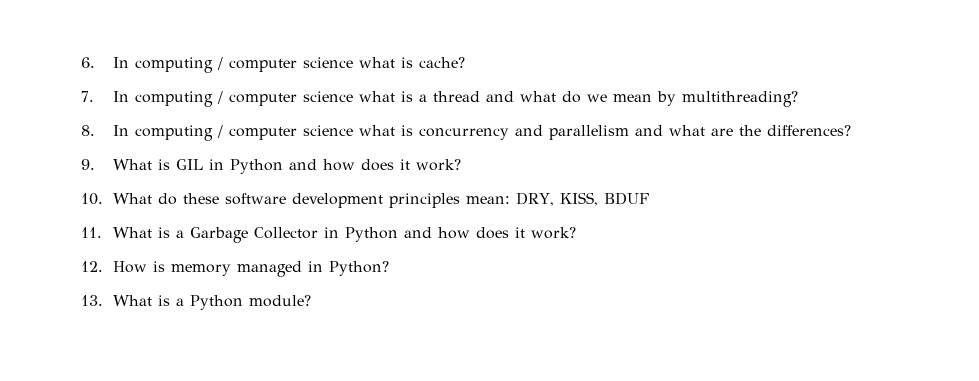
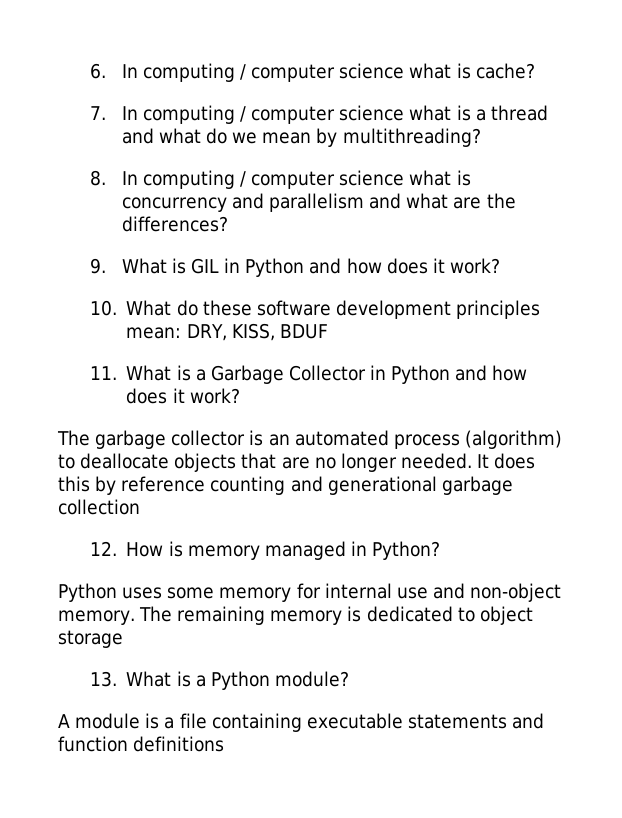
+ The garbage collector is an automated process (algorithm) to deallocate objects that are no longer needed. It does this by reference counting and generational garbage collection
+ Python uses some memory for internal use and non-object memory. The remaining memory is dedicated to object storage
+ A module is a file containing executable statements and function definitions

